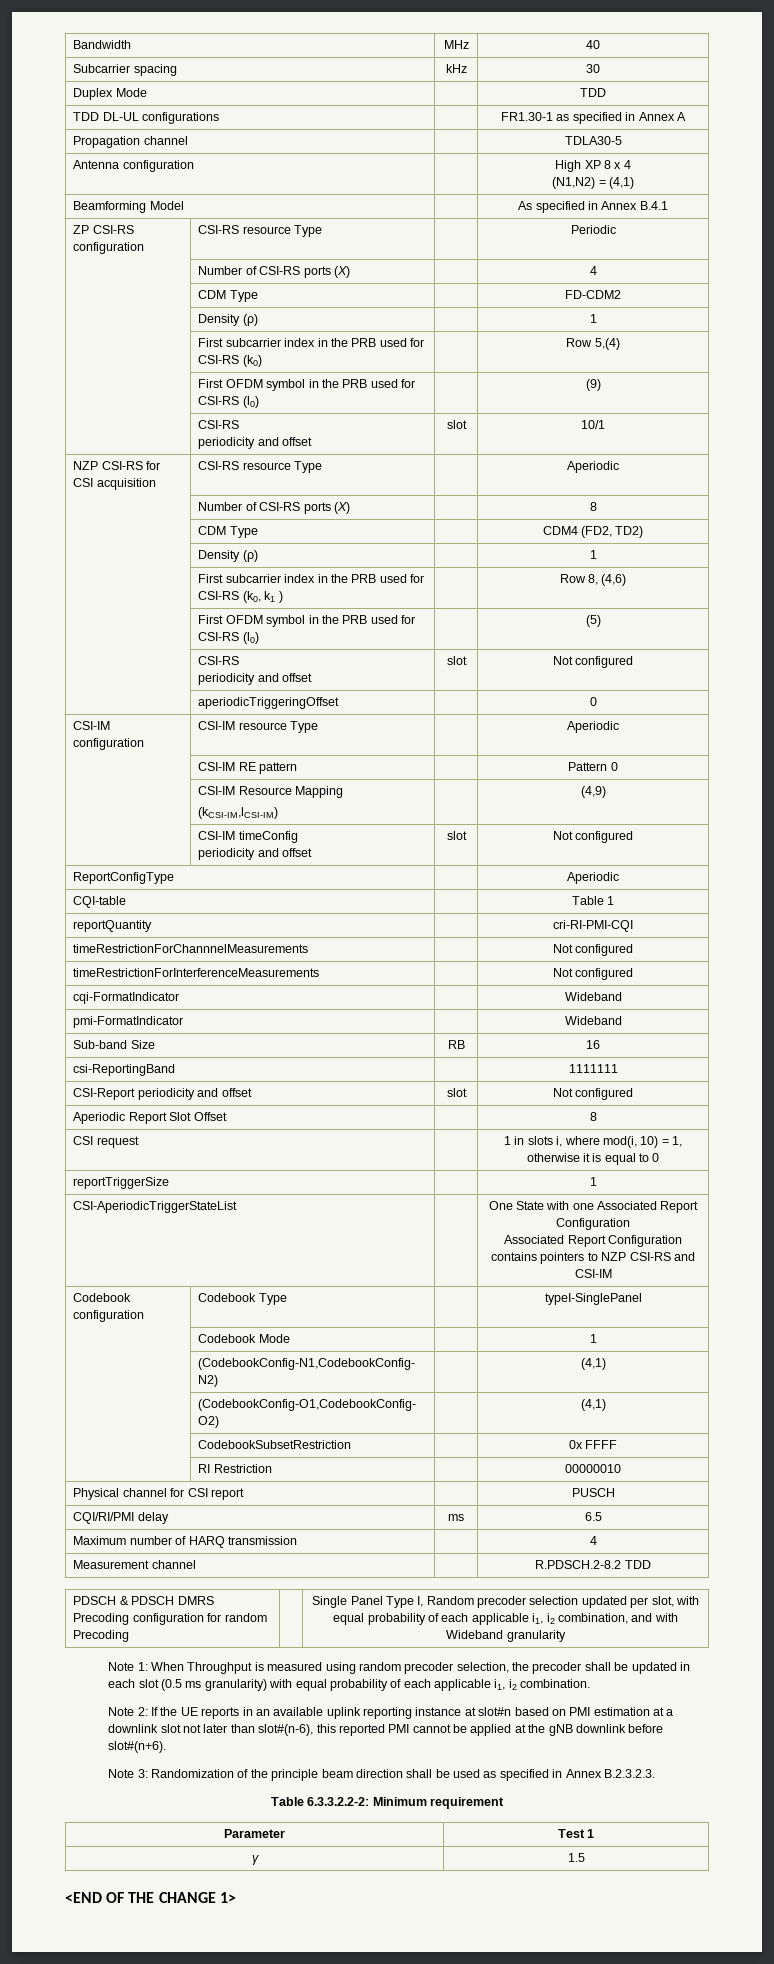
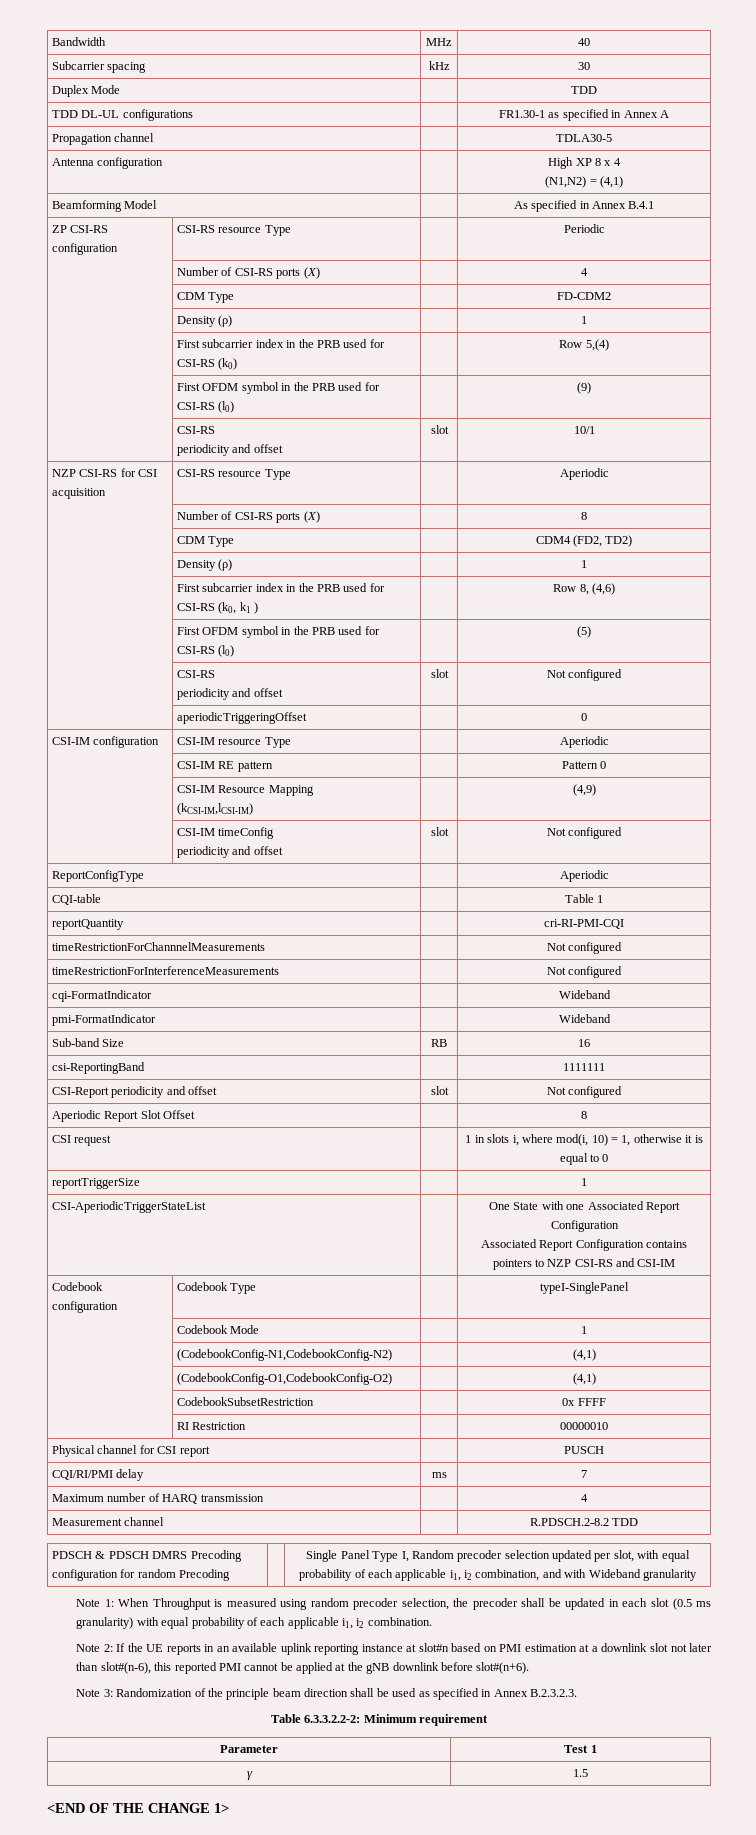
- CQI/RI/PMI delay | ms | 6.5
+ CQI/RI/PMI delay | ms | 7

